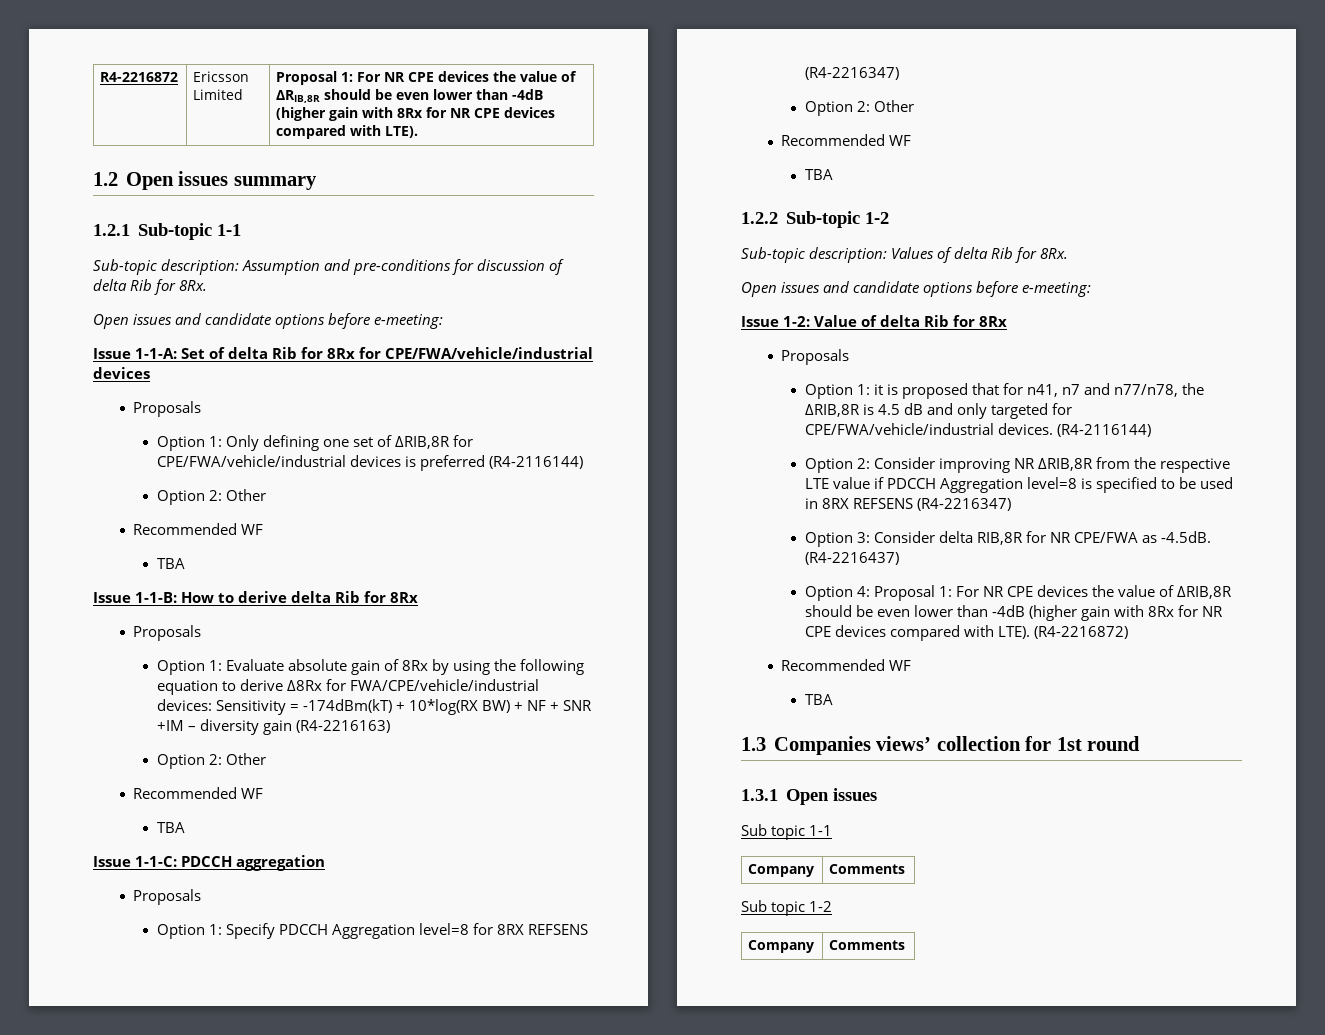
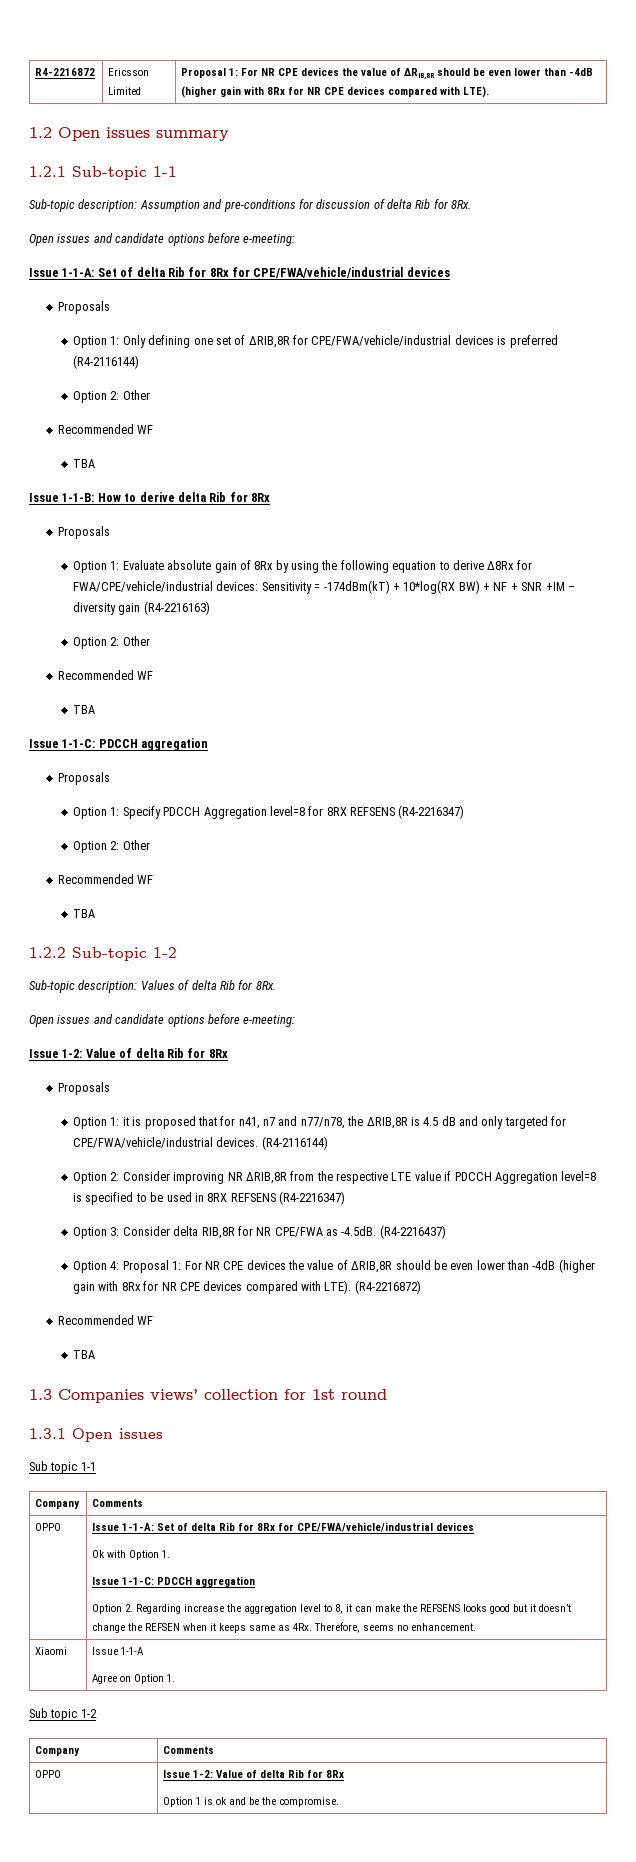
+ OPPO | Issue 1-1-A: Set of delta Rib for 8Rx for CPE/FWA/vehicle/industrial devices
+ Ok with Option 1.
+ Issue 1-1-C: PDCCH aggregation
+ Option 2. Regarding increase the aggregation level to 8, it can make the REFSENS looks good but it doesn’t change the REFSEN when it keeps same as 4Rx. Therefore, seems no enhancement.
+ Xiaomi | Issue 1-1-A
+ Agree on Option 1.
+ OPPO | Issue 1-2: Value of delta Rib for 8Rx
+ Option 1 is ok and be the compromise.

